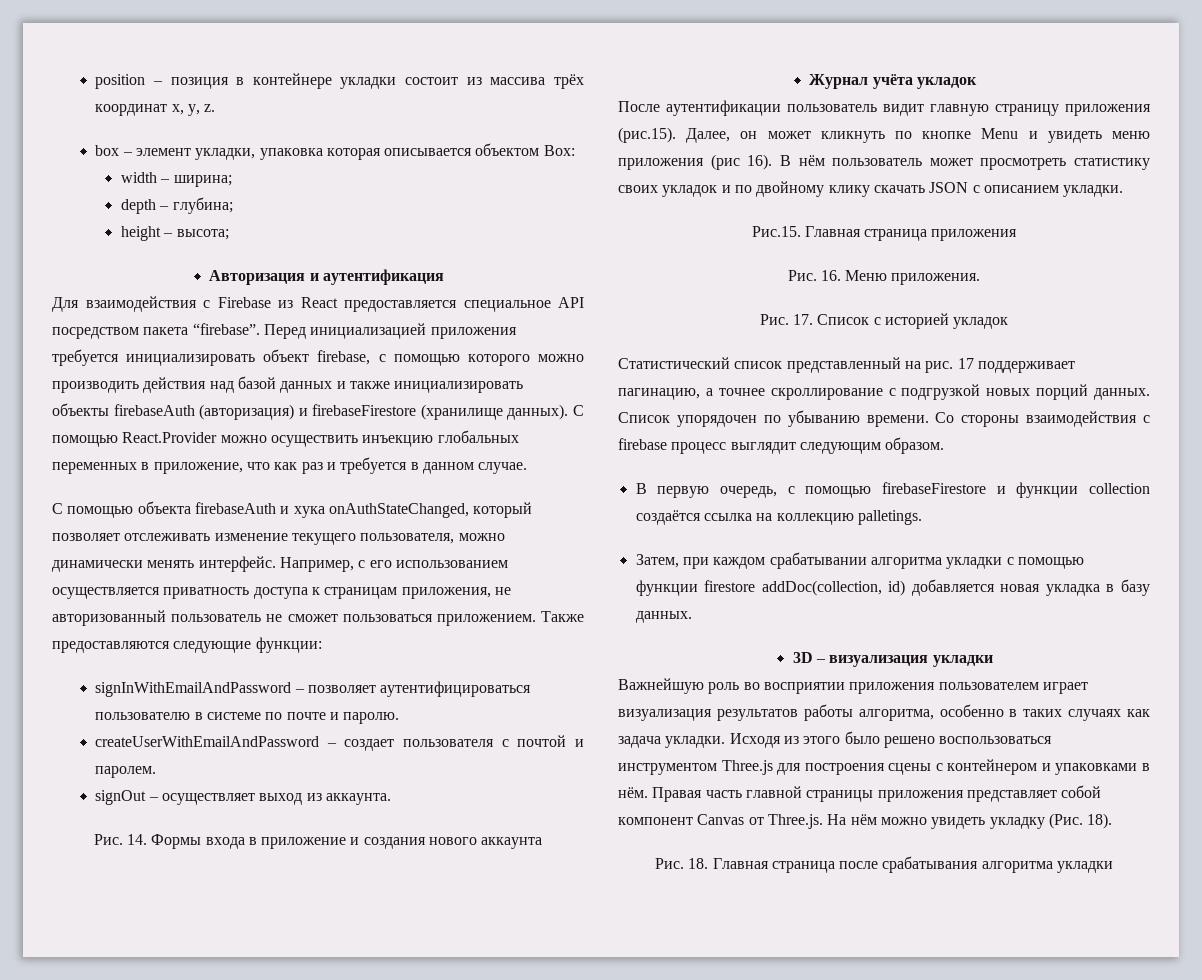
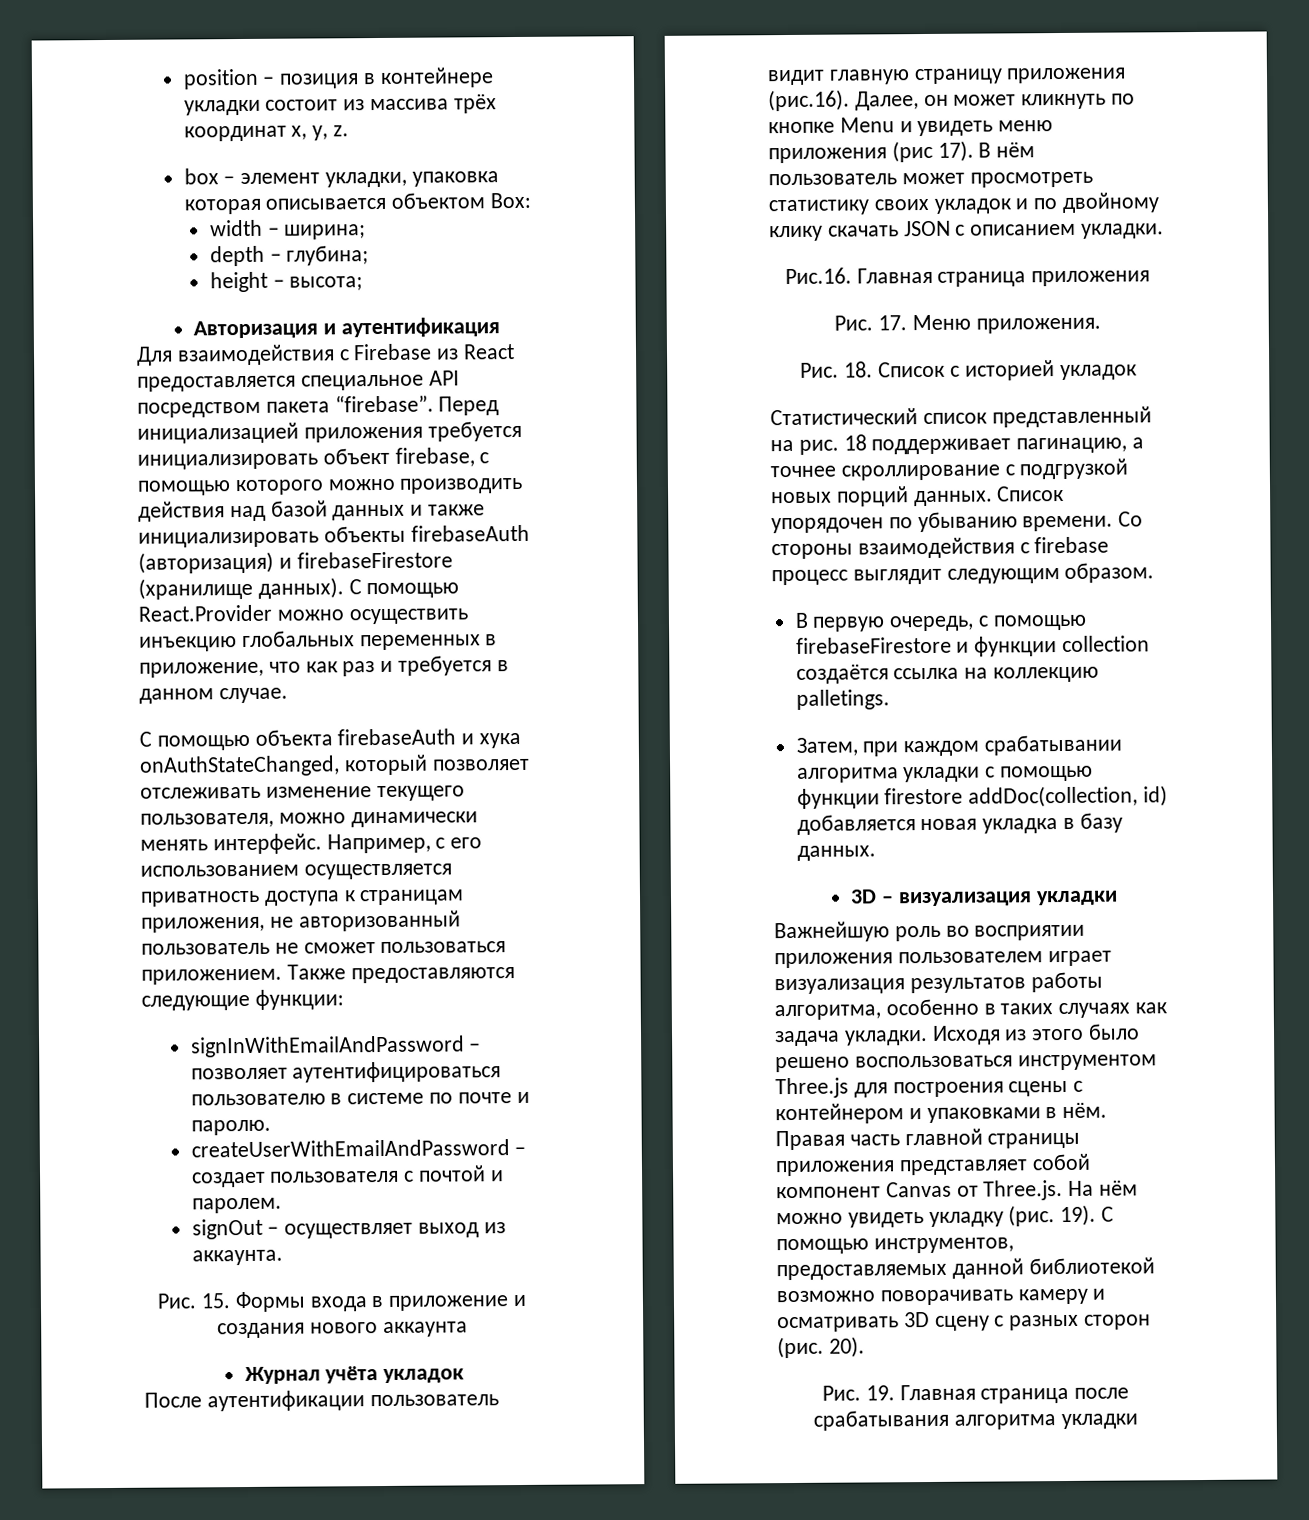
- Рис. 14. Формы входа в приложение и создания нового аккаунта
+ Рис. 15. Формы входа в приложение и создания нового аккаунта
- После аутентификации пользователь видит главную страницу приложения (рис.15). Далее, он может кликнуть по кнопке Menu и увидеть меню приложения (рис 16).
+ После аутентификации пользователь видит главную страницу приложения (рис.16). Далее, он может кликнуть по кнопке Menu и увидеть меню приложения (рис 17).
- Рис.15. Главная страница приложения
+ Рис.16. Главная страница приложения
- Рис. 16. Меню приложения.
+ Рис. 17. Меню приложения.
- Рис. 17. Список с историей укладок
+ Рис. 18. Список с историей укладок
- 17 поддерживает пагинацию, а точнее скроллирование с подгрузкой новых порций данных.
+ 18 поддерживает пагинацию, а точнее скроллирование с подгрузкой новых порций данных.
- Правая часть главной страницы приложения представляет собой компонент Canvas от Three.js. На нём можно увидеть укладку (Рис. 18).
- Рис. 18. Главная страница после срабатывания алгоритма укладки
+ Правая часть главной страницы приложения представляет собой компонент Canvas от Three.js. На нём можно увидеть укладку (рис. 19). С помощью инструментов, предоставляемых данной библиотекой возможно поворачивать камеру и осматривать 3D сцену с разных сторон (рис. 20).
+ Рис. 19. Главная страница после срабатывания алгоритма укладки

